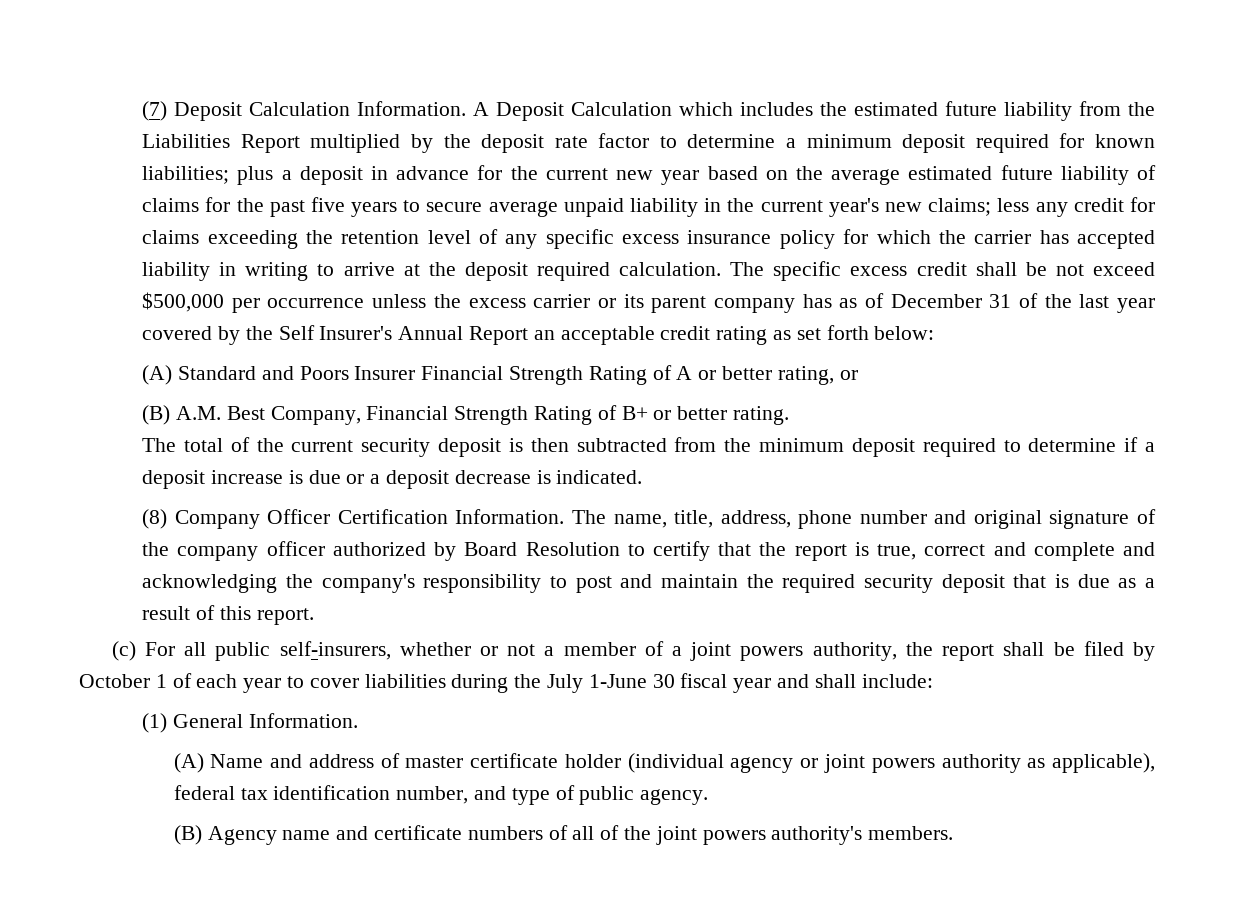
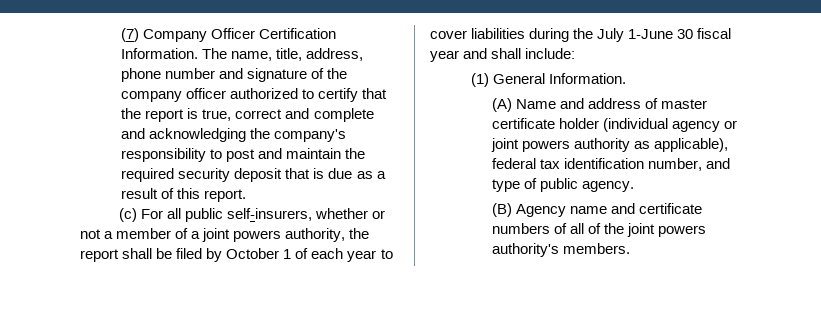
- (7) Deposit Calculation Information. A Deposit Calculation which includes the estimated future liability from the Liabilities Report multiplied by the deposit rate factor to determine a minimum deposit required for known liabilities; plus a deposit in advance for the current new year based on the average estimated future liability of claims for the past five years to secure average unpaid liability in the current year's new claims; less any credit for claims exceeding the retention level of any specific excess insurance policy for which the carrier has accepted liability in writing to arrive at the deposit required calculation. The specific excess credit shall be not exceed $500,000 per occurrence unless the excess carrier or its parent company has as of December 31 of the last year covered by the Self Insurer's Annual Report an acceptable credit rating as set forth below:
- (A) Standard and Poors Insurer Financial Strength Rating of A or better rating, or
- (B) A.M. Best Company, Financial Strength Rating of B+ or better rating.
- The total of the current security deposit is then subtracted from the minimum deposit required to determine if a deposit increase is due or a deposit decrease is indicated.
- (8) Company Officer Certification Information.
+ (7) Company Officer Certification Information.
- The name, title, address, phone number and original signature of the company officer authorized by Board Resolution to certify that the report is true, correct and complete and acknowledging the company's responsibility to post and maintain the required security deposit that is due as a result of this report.
+ The name, title, address, phone number and signature of the company officer authorized to certify that the report is true, correct and complete and acknowledging the company's responsibility to post and maintain the required security deposit that is due as a result of this report.

